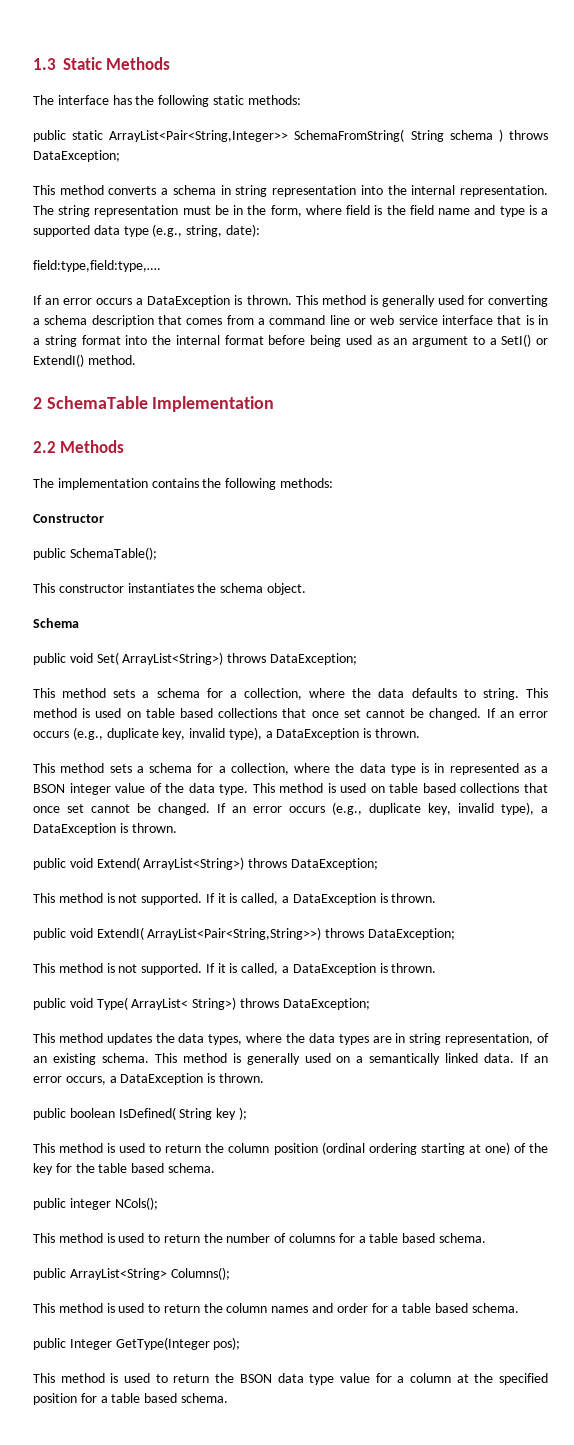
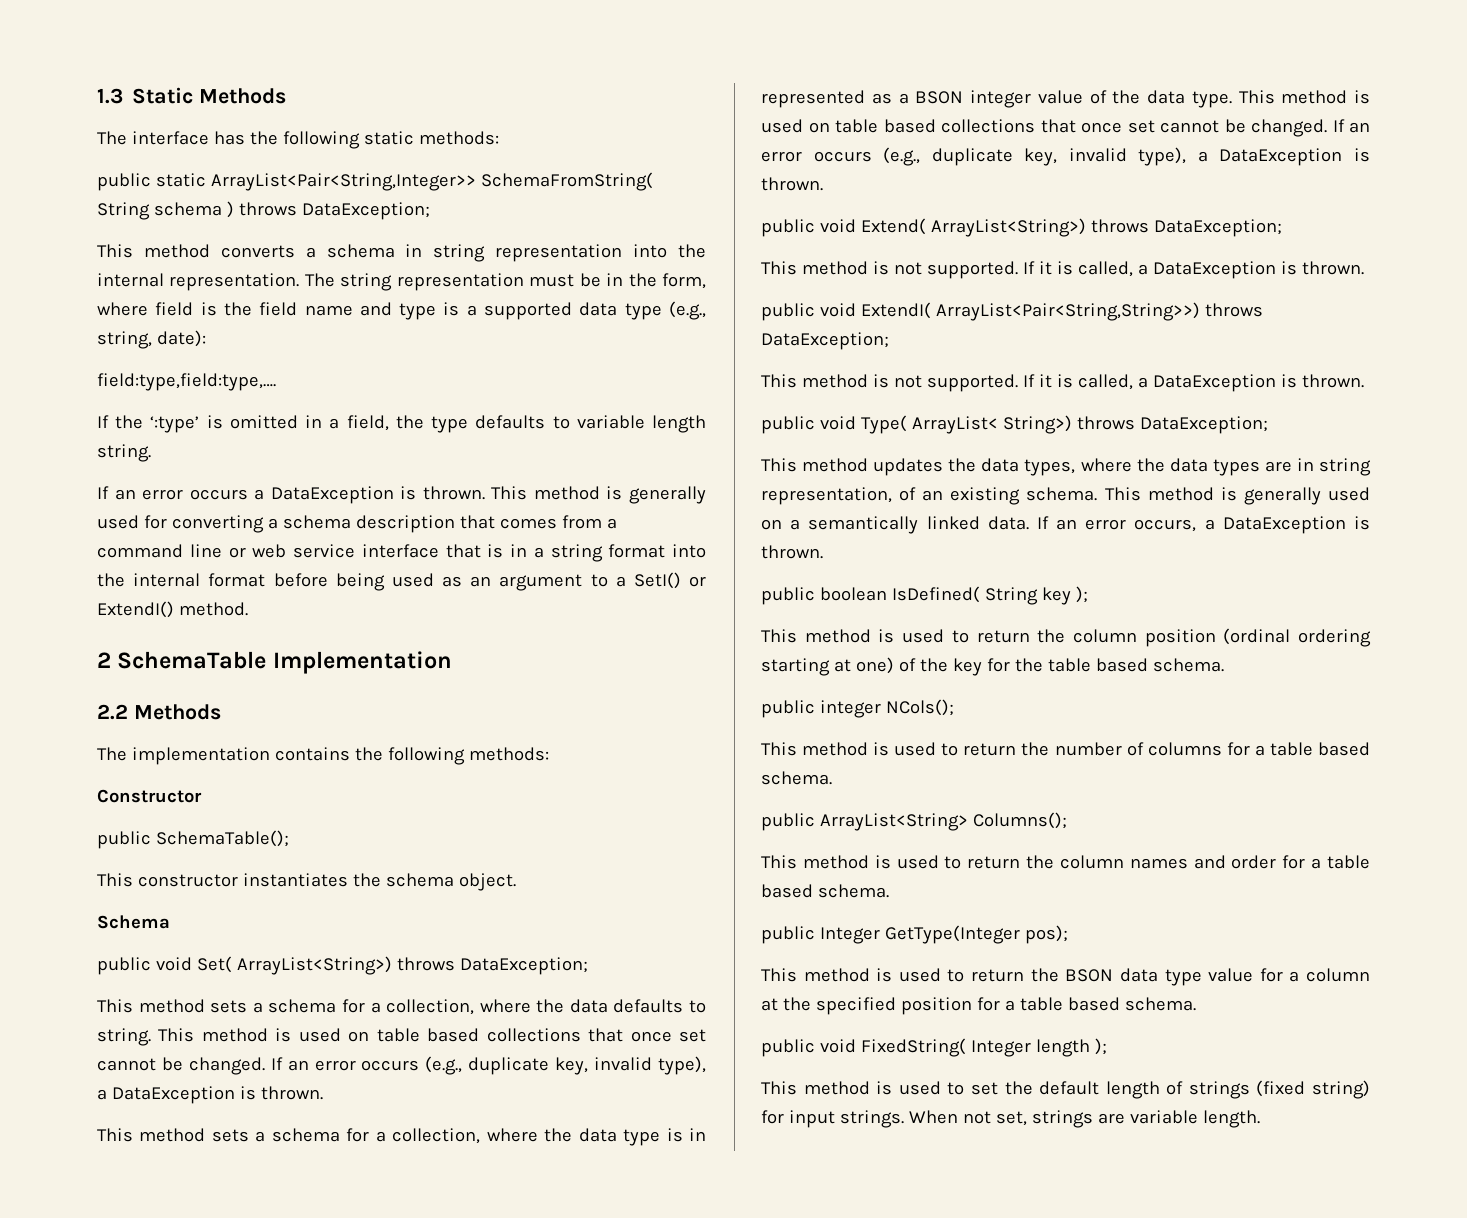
+ If the ‘:type’ is omitted in a field, the type defaults to variable length string.
+ public void FixedString( Integer length );
+ This method is used to set the default length of strings (fixed string) for input strings. When not set, strings are variable length.

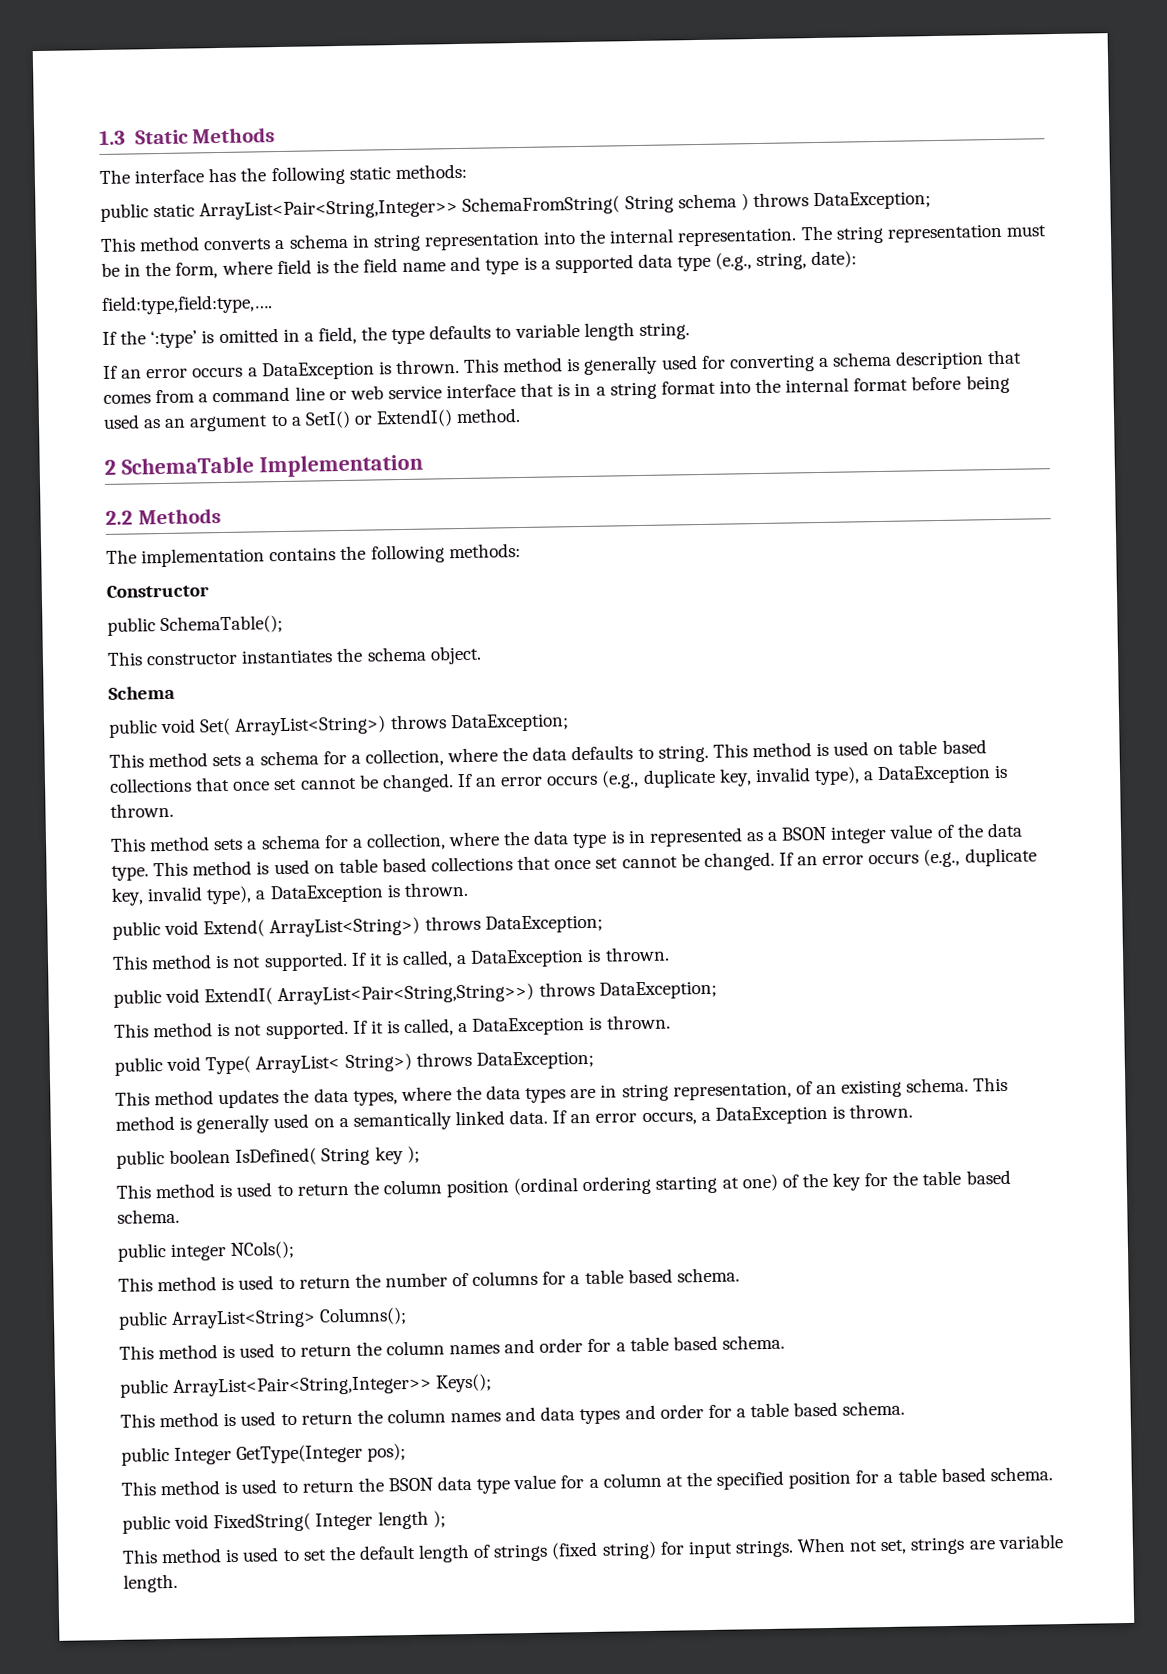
+ public ArrayList<Pair<String,Integer>> Keys();
+ This method is used to return the column names and data types and order for a table based schema.

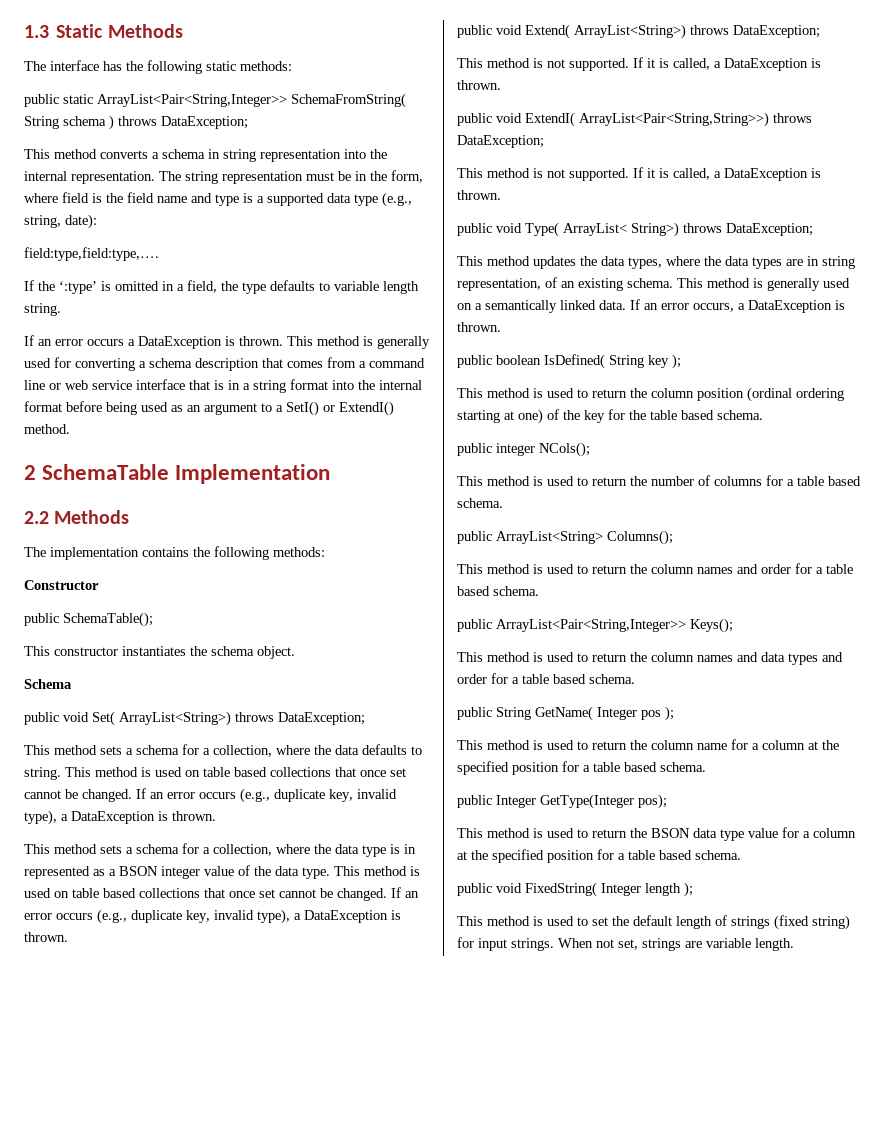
+ public String GetName( Integer pos );
+ This method is used to return the column name for a column at the specified position for a table based schema.

